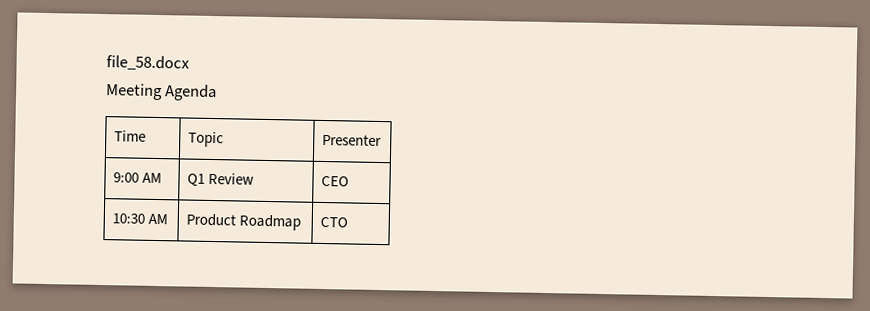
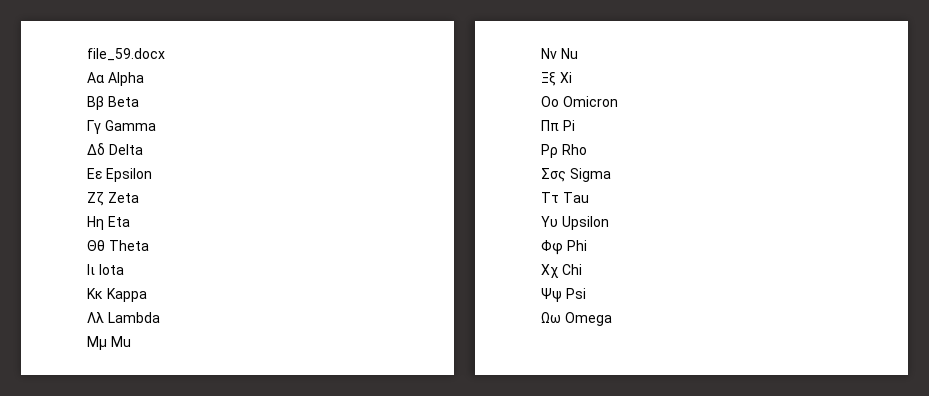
- file_58.docx
- Meeting Agenda
- Time | Topic | Presenter
- 9:00 AM | Q1 Review | CEO
- 10:30 AM | Product Roadmap | CTO
+ file_59.docx
+ Αα Alpha
+ Ββ Beta
+ Γγ Gamma
+ Δδ Delta
+ Εε Epsilon
+ Ζζ Zeta
+ Ηη Eta
+ Θθ Theta
+ Ιι Iota
+ Κκ Kappa
+ Λλ Lambda
+ Μμ Mu
+ Νν Nu
+ Ξξ Xi
+ Οο Omicron
+ Ππ Pi
+ Ρρ Rho
+ Σσς Sigma
+ Ττ Tau
+ Υυ Upsilon
+ Φφ Phi
+ Χχ Chi
+ Ψψ Psi
+ Ωω Omega

